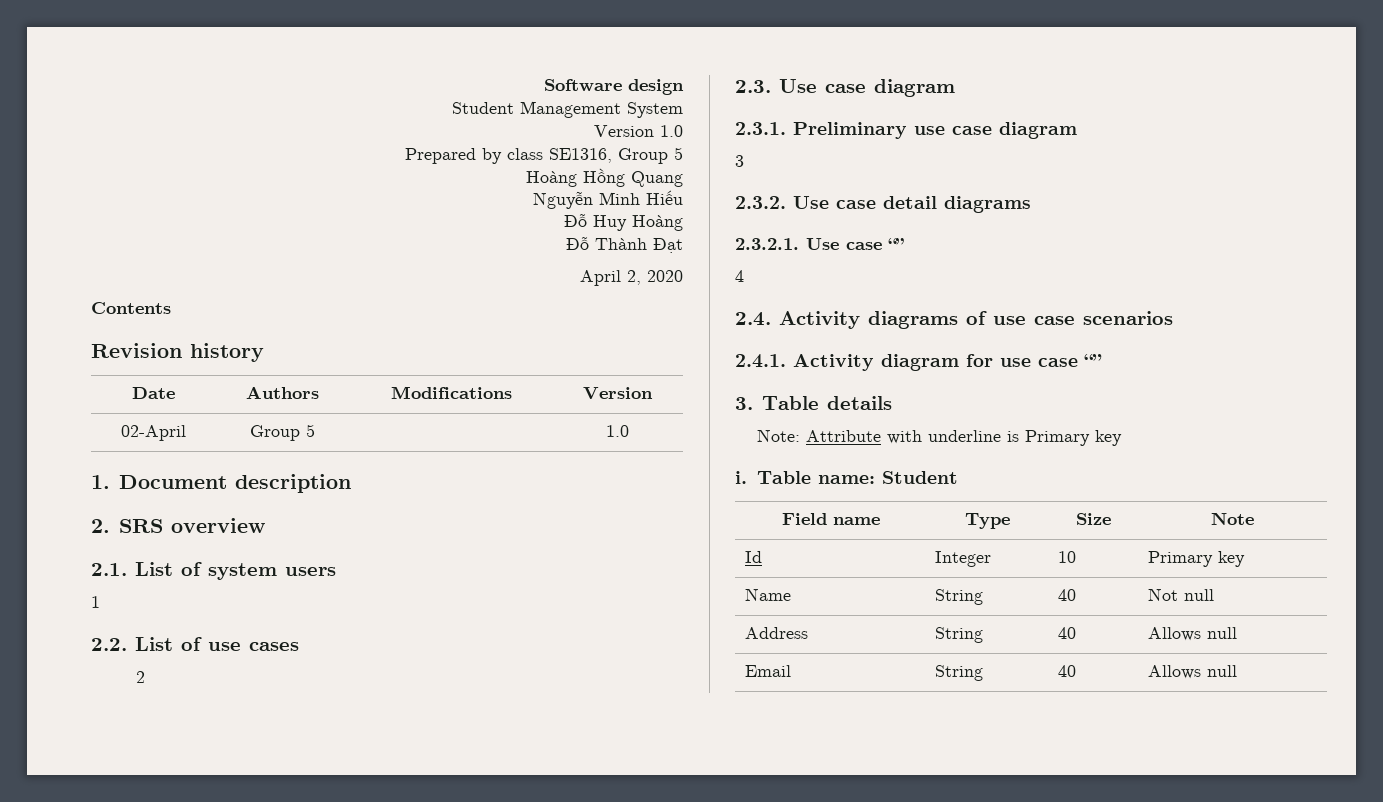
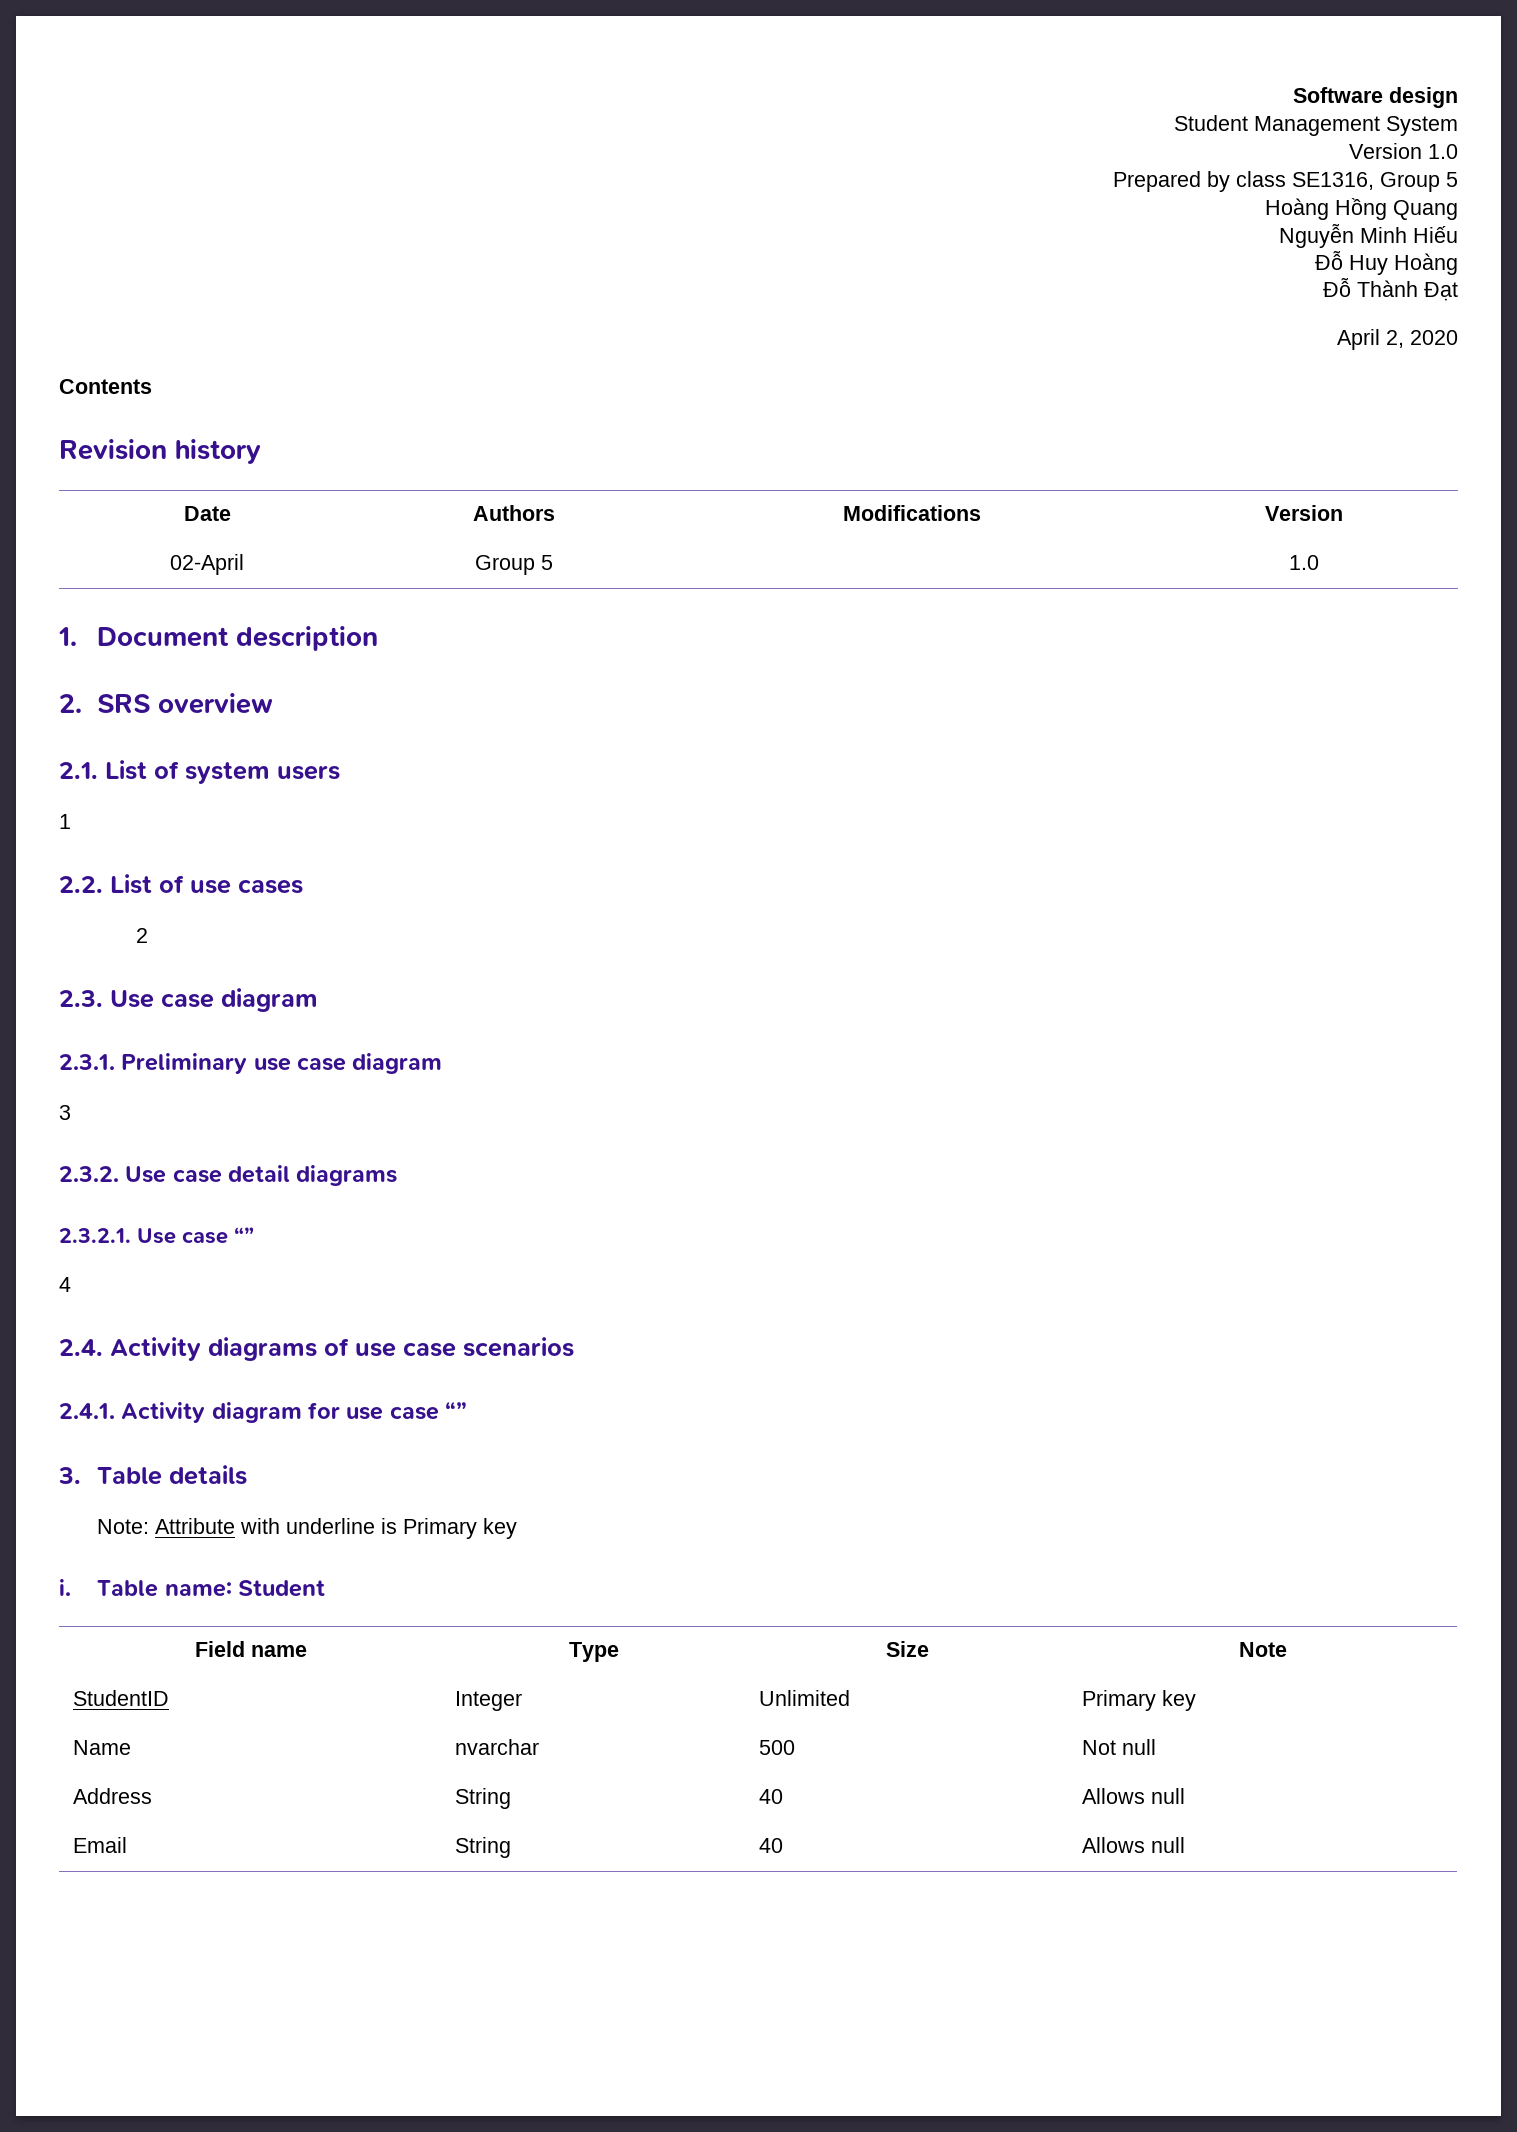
- Id | Integer | 10 | Primary key
+ StudentID | Integer | Unlimited | Primary key
- Name | String | 40 | Not null
+ Name | nvarchar | 500 | Not null

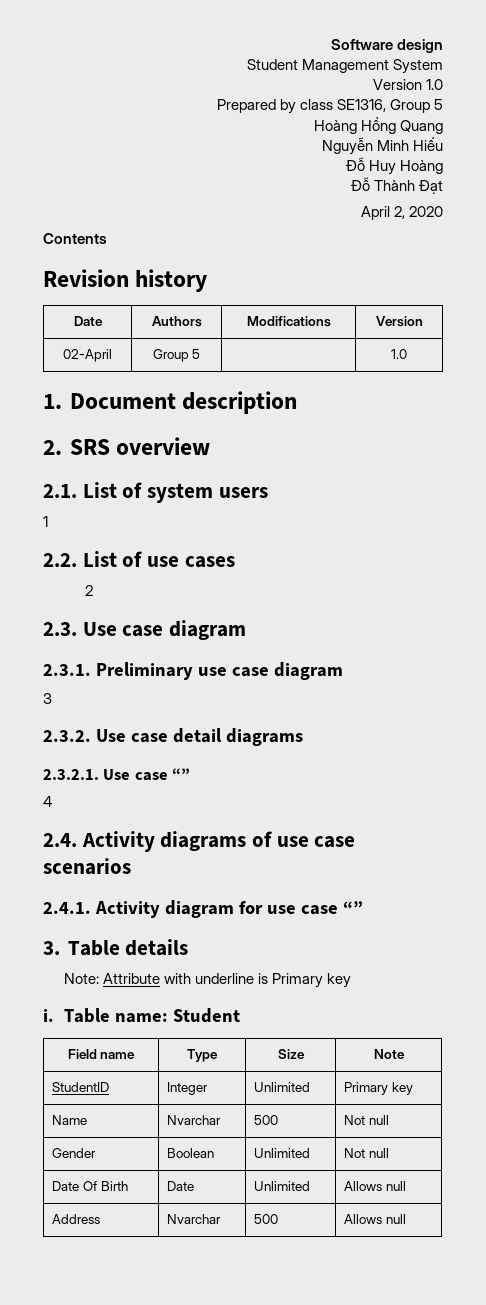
- Name | nvarchar | 500 | Not null
+ Name | Nvarchar | 500 | Not null
- Address | String | 40 | Allows null
+ Gender | Boolean | Unlimited | Not null
+ Date Of Birth | Date | Unlimited | Allows null
- Email | String | 40 | Allows null
+ Address | Nvarchar | 500 | Allows null

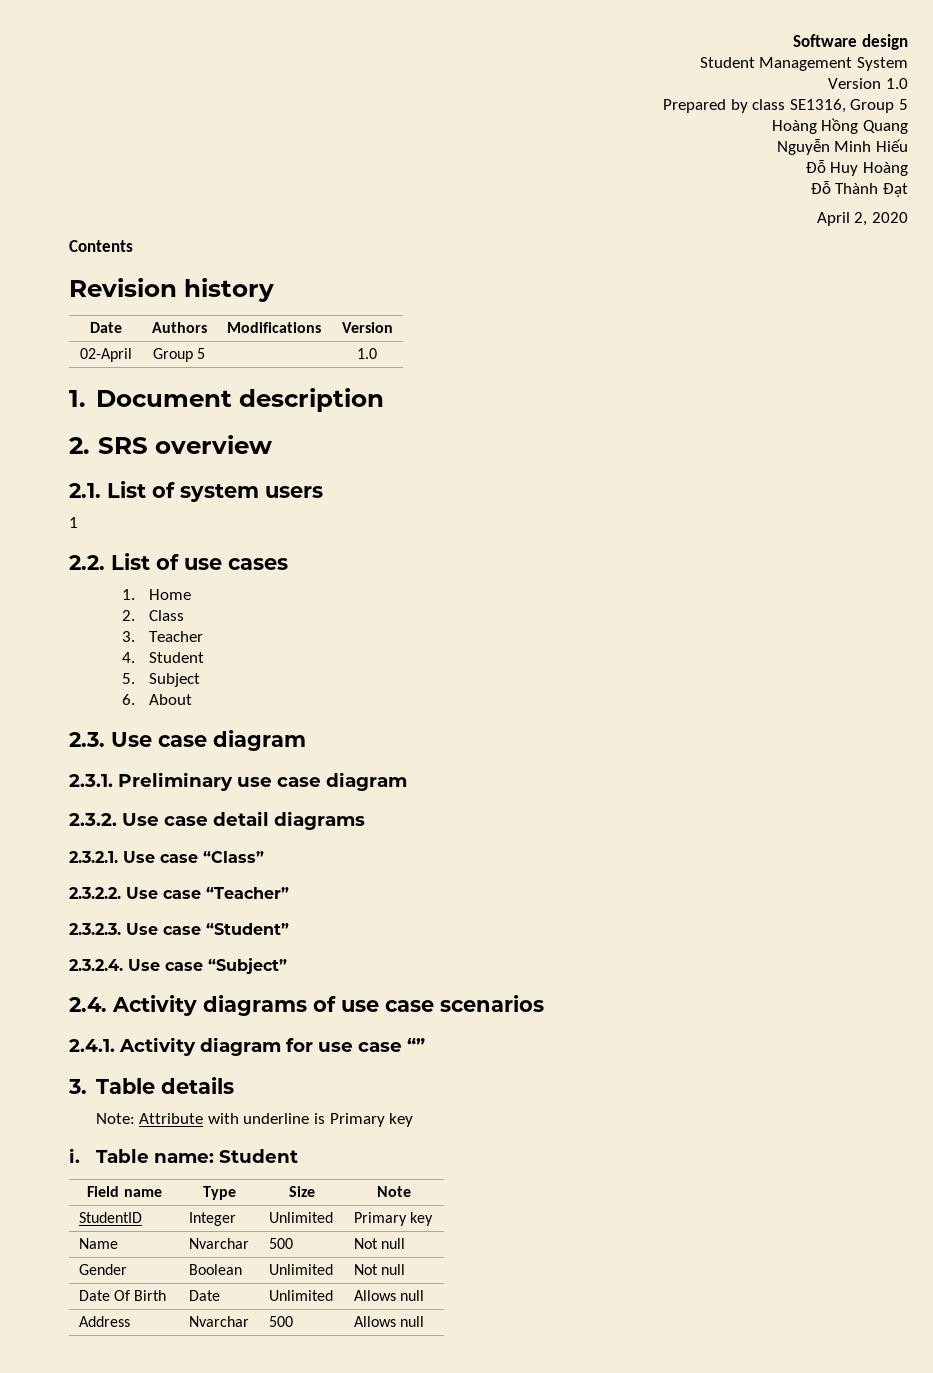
- 2
+ 1. Home
+ 2. Class
+ 3. Teacher
+ 4. Student
+ 5. Subject
+ 6. About
- 3
- 2.3.2.1. Use case “”
- 4
+ 2.3.2.1. Use case “Class”
+ 2.3.2.2. Use case “Teacher”
+ 2.3.2.3. Use case “Student”
+ 2.3.2.4. Use case “Subject”

